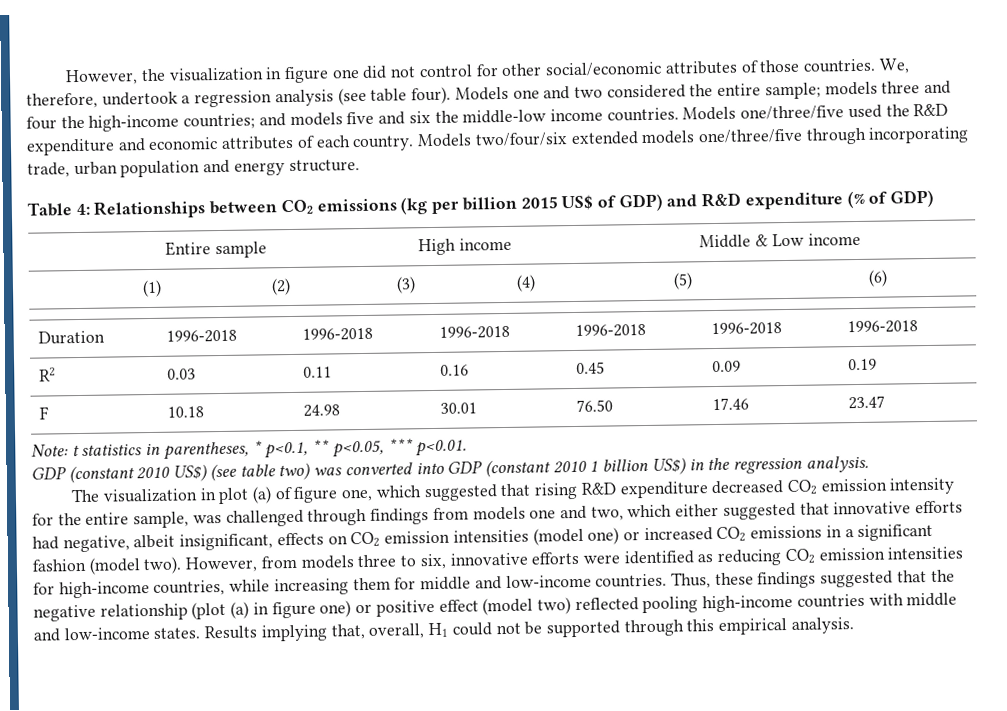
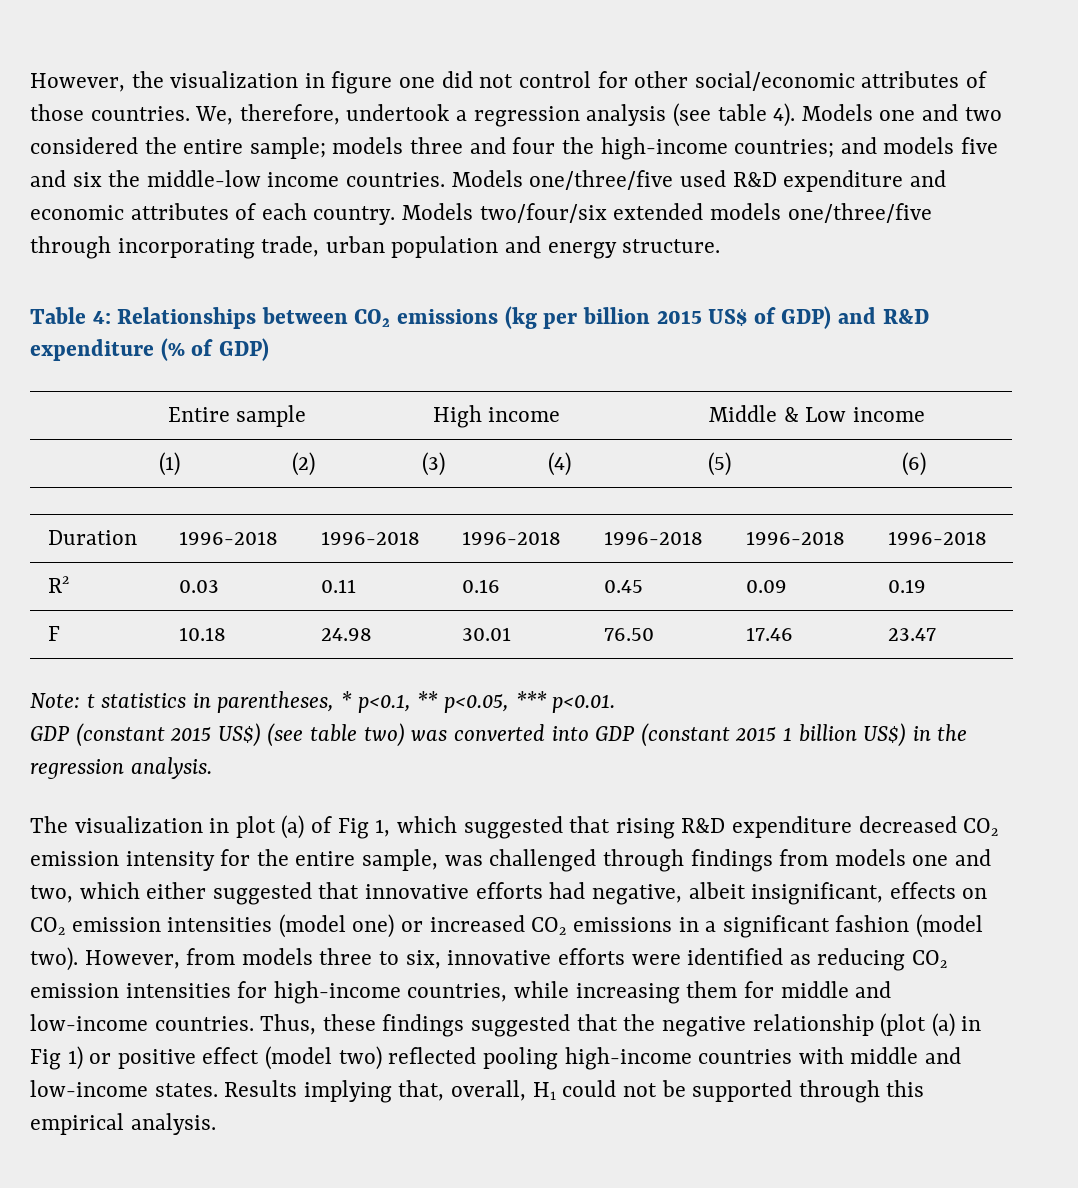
- We, therefore, undertook a regression analysis (see table four).
+ We, therefore, undertook a regression analysis (see table 4).
- Models one/three/five used the R&D expenditure and economic attributes of each country.
+ Models one/three/five used R&D expenditure and economic attributes of each country.
- GDP (constant 2010 US$) (see table two) was converted into GDP (constant 2010 1 billion US$) in the regression analysis.
+ GDP (constant 2015 US$) (see table two) was converted into GDP (constant 2015 1 billion US$) in the regression analysis.
- The visualization in plot (a) of figure one, which suggested that rising R&D expenditure decreased CO2 emission intensity for the entire sample, was challenged through findings from models one and two, which either suggested that innovative efforts had negative, albeit insignificant, effects on CO2 emission intensities (model one) or increased CO2 emissions in a significant fashion (model two).
+ The visualization in plot (a) of Fig 1, which suggested that rising R&D expenditure decreased CO2 emission intensity for the entire sample, was challenged through findings from models one and two, which either suggested that innovative efforts had negative, albeit insignificant, effects on CO2 emission intensities (model one) or increased CO2 emissions in a significant fashion (model two).
- Thus, these findings suggested that the negative relationship (plot (a) in figure one) or positive effect (model two) reflected pooling high-income countries with middle and low-income states.
+ Thus, these findings suggested that the negative relationship (plot (a) in Fig 1) or positive effect (model two) reflected pooling high-income countries with middle and low-income states.

